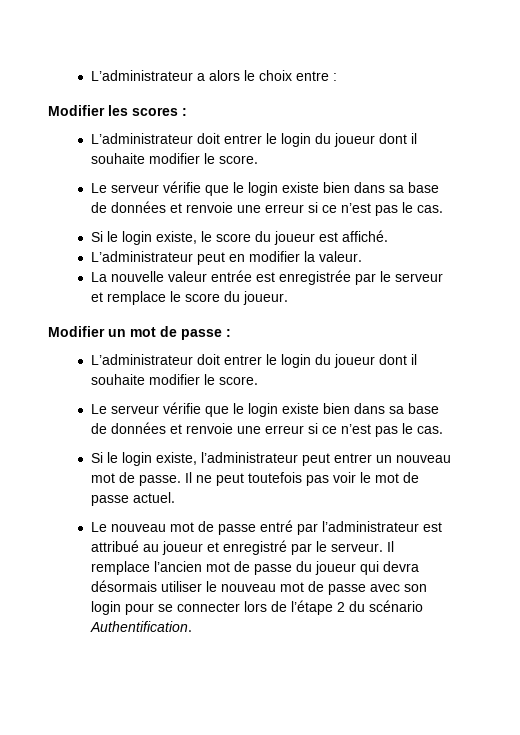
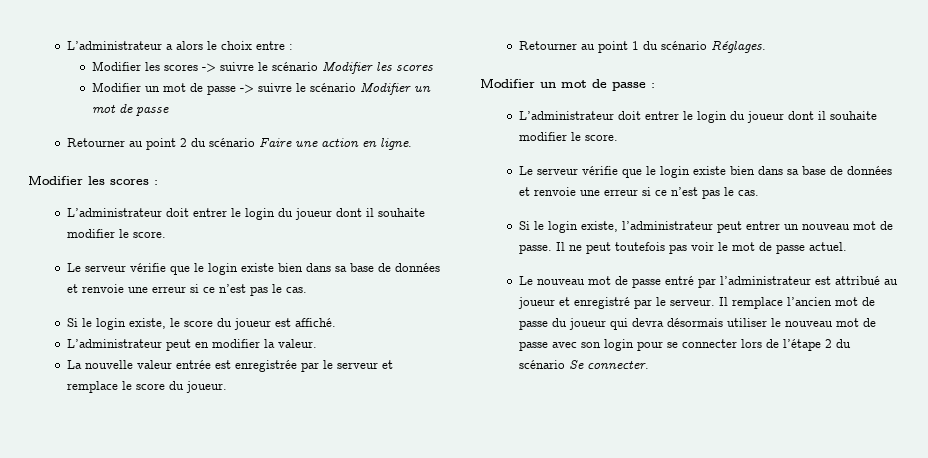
+ Modifier les scores -> suivre le scénario Modifier les scores
+ Modifier un mot de passe -> suivre le scénario Modifier un mot de passe
+ Retourner au point 2 du scénario Faire une action en ligne.
+ Retourner au point 1 du scénario Réglages.
- Il remplace l’ancien mot de passe du joueur qui devra désormais utiliser le nouveau mot de passe avec son login pour se connecter lors de l’étape 2 du scénario Authentification.
+ Il remplace l’ancien mot de passe du joueur qui devra désormais utiliser le nouveau mot de passe avec son login pour se connecter lors de l’étape 2 du scénario Se connecter.

